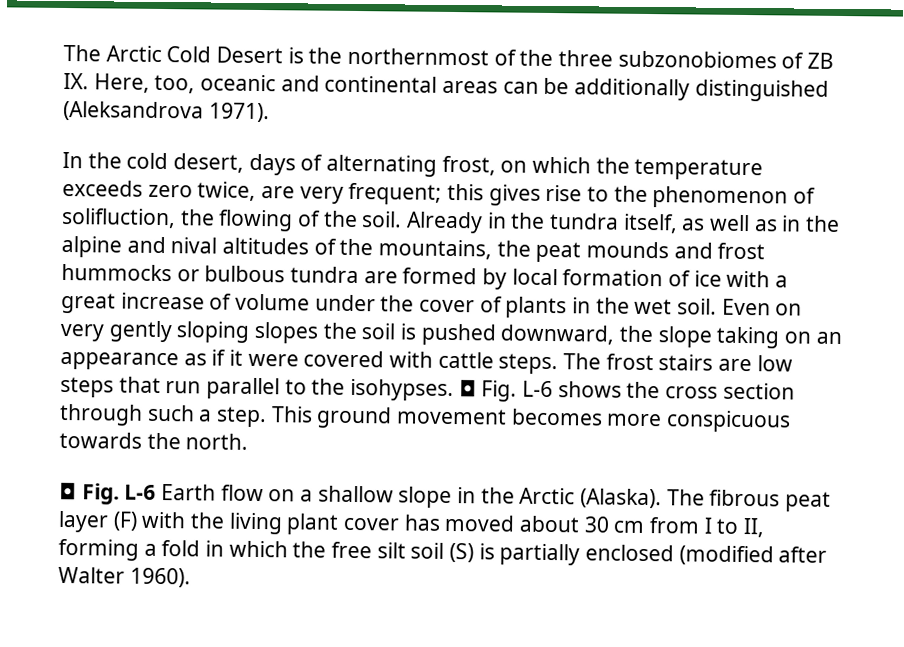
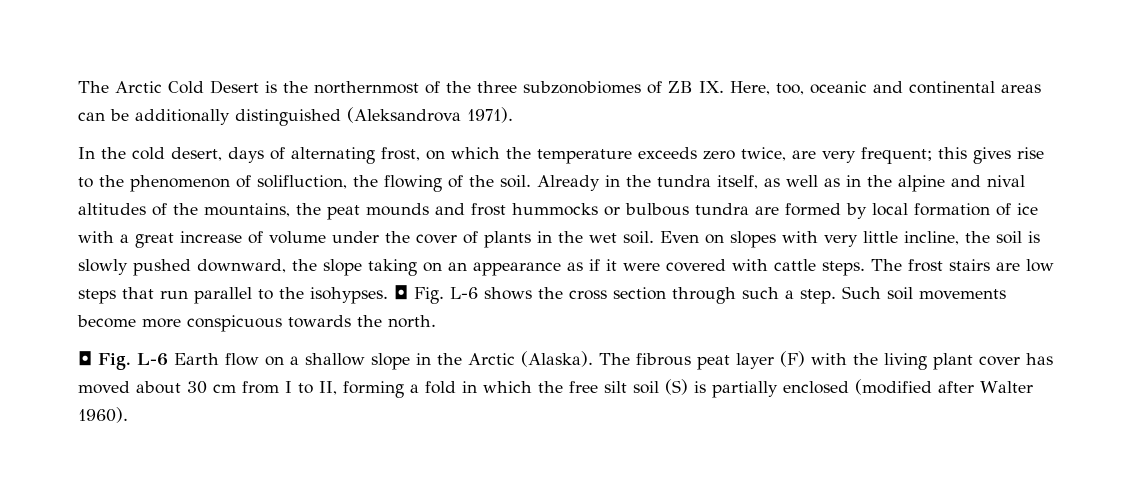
- Even on very gently sloping slopes the soil is pushed downward, the slope taking on an appearance as if it were covered with cattle steps.
+ Even on slopes with very little incline, the soil is slowly pushed downward, the slope taking on an appearance as if it were covered with cattle steps.
- This ground movement becomes more conspicuous towards the north.
+ Such soil movements become more conspicuous towards the north.

